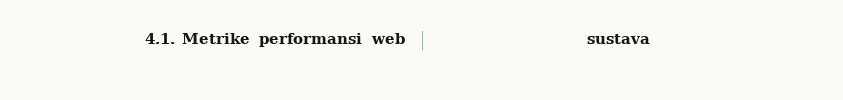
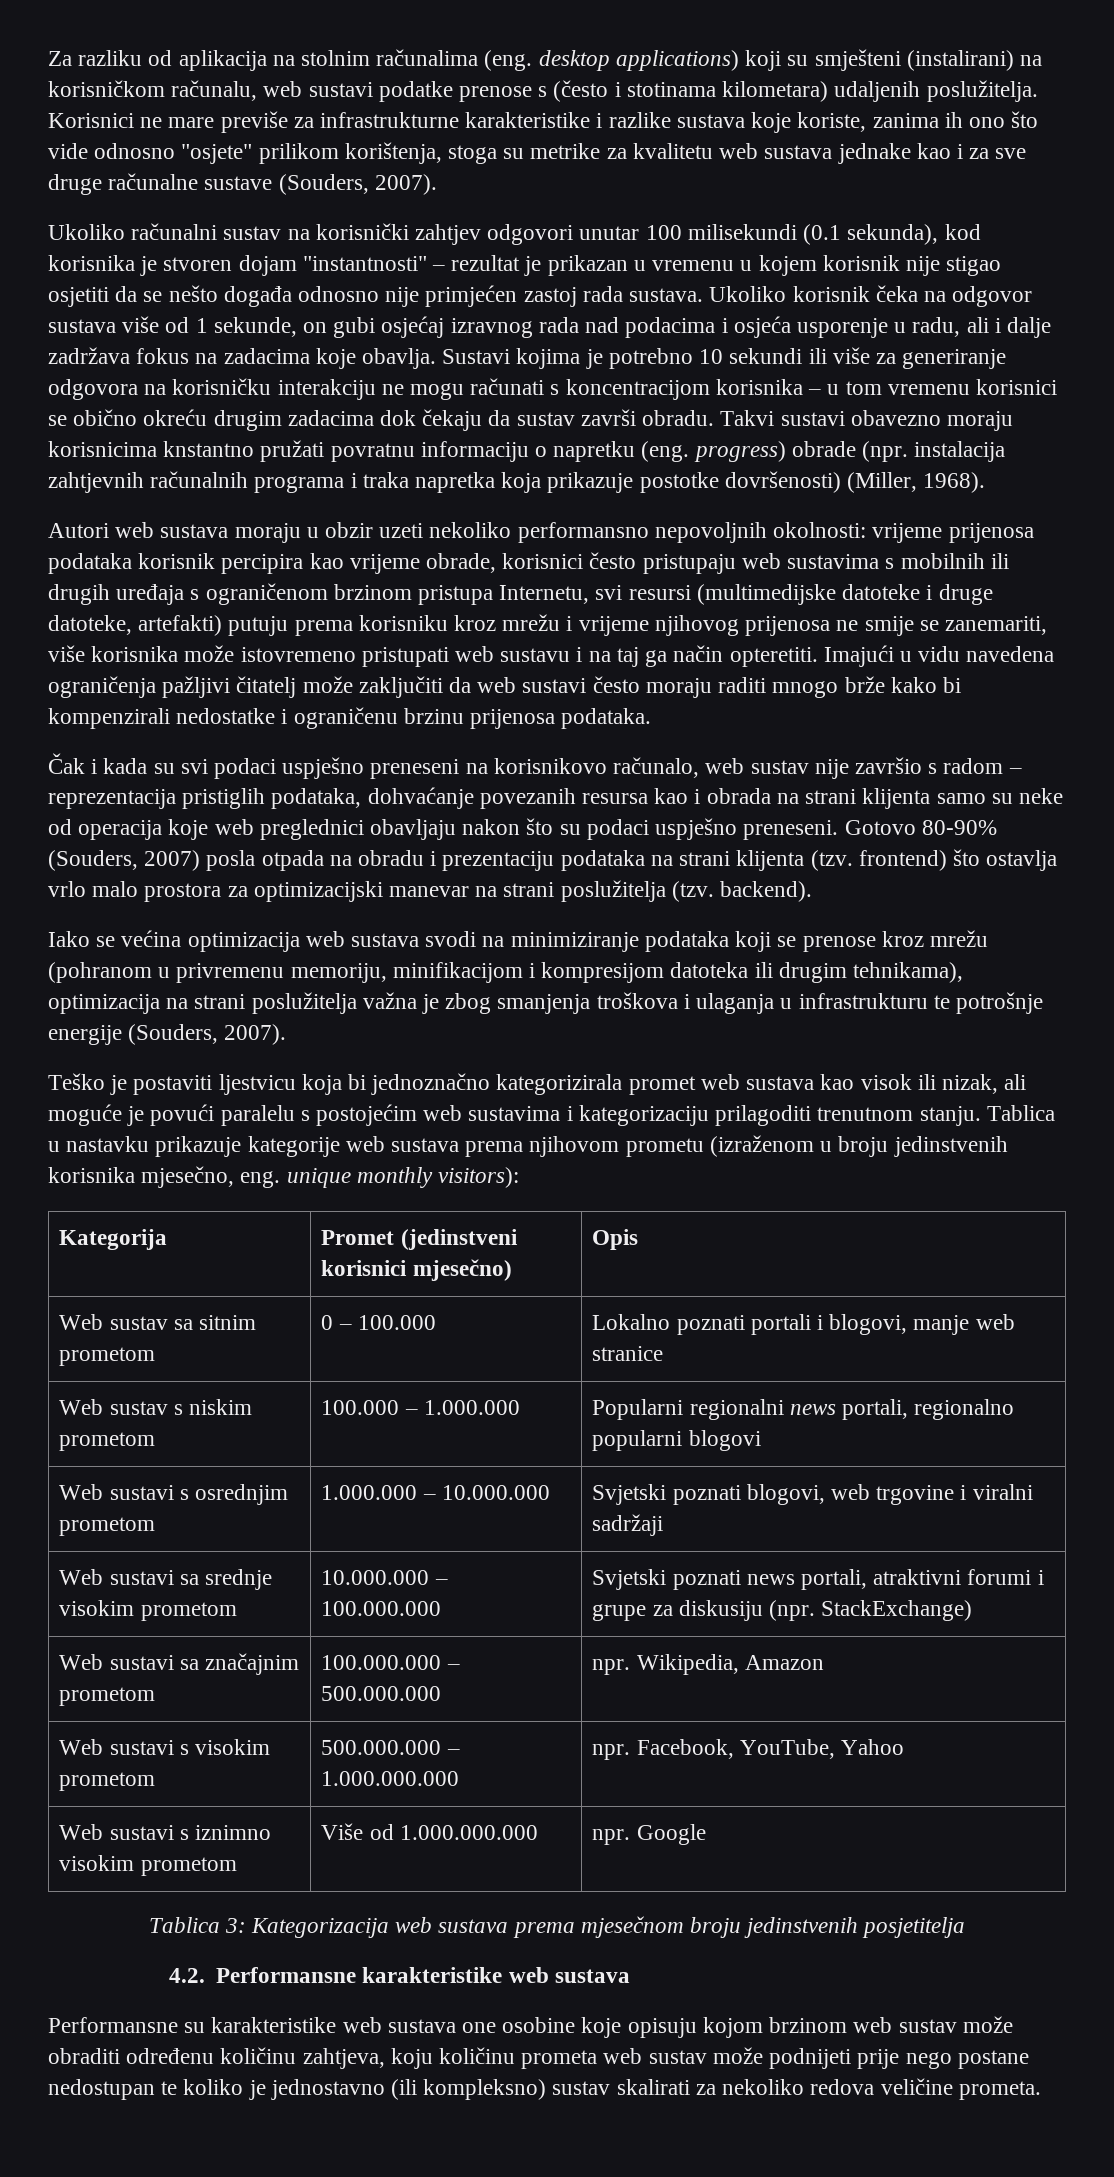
- 4.1. Metrike performansi web sustava
+ Za razliku od aplikacija na stolnim računalima (eng. desktop applications) koji su smješteni (instalirani) na korisničkom računalu, web sustavi podatke prenose s (često i stotinama kilometara) udaljenih poslužitelja. Korisnici ne mare previše za infrastrukturne karakteristike i razlike sustava koje koriste, zanima ih ono što vide odnosno "osjete" prilikom korištenja, stoga su metrike za kvalitetu web sustava jednake kao i za sve druge računalne sustave (Souders, 2007).
+ Ukoliko računalni sustav na korisnički zahtjev odgovori unutar 100 milisekundi (0.1 sekunda), kod korisnika je stvoren dojam "instantnosti" – rezultat je prikazan u vremenu u kojem korisnik nije stigao osjetiti da se nešto događa odnosno nije primjećen zastoj rada sustava. Ukoliko korisnik čeka na odgovor sustava više od 1 sekunde, on gubi osjećaj izravnog rada nad podacima i osjeća usporenje u radu, ali i dalje zadržava fokus na zadacima koje obavlja. Sustavi kojima je potrebno 10 sekundi ili više za generiranje odgovora na korisničku interakciju ne mogu računati s koncentracijom korisnika – u tom vremenu korisnici se obično okreću drugim zadacima dok čekaju da sustav završi obradu. Takvi sustavi obavezno moraju korisnicima knstantno pružati povratnu informaciju o napretku (eng. progress) obrade (npr. instalacija zahtjevnih računalnih programa i traka napretka koja prikazuje postotke dovršenosti) (Miller, 1968).
+ Autori web sustava moraju u obzir uzeti nekoliko performansno nepovoljnih okolnosti: vrijeme prijenosa podataka korisnik percipira kao vrijeme obrade, korisnici često pristupaju web sustavima s mobilnih ili drugih uređaja s ograničenom brzinom pristupa Internetu, svi resursi (multimedijske datoteke i druge datoteke, artefakti) putuju prema korisniku kroz mrežu i vrijeme njihovog prijenosa ne smije se zanemariti, više korisnika može istovremeno pristupati web sustavu i na taj ga način opteretiti. Imajući u vidu navedena ograničenja pažljivi čitatelj može zaključiti da web sustavi često moraju raditi mnogo brže kako bi kompenzirali nedostatke i ograničenu brzinu prijenosa podataka.
+ Čak i kada su svi podaci uspješno preneseni na korisnikovo računalo, web sustav nije završio s radom – reprezentacija pristiglih podataka, dohvaćanje povezanih resursa kao i obrada na strani klijenta samo su neke od operacija koje web preglednici obavljaju nakon što su podaci uspješno preneseni. Gotovo 80-90% (Souders, 2007) posla otpada na obradu i prezentaciju podataka na strani klijenta (tzv. frontend) što ostavlja vrlo malo prostora za optimizacijski manevar na strani poslužitelja (tzv. backend).
+ Iako se većina optimizacija web sustava svodi na minimiziranje podataka koji se prenose kroz mrežu (pohranom u privremenu memoriju, minifikacijom i kompresijom datoteka ili drugim tehnikama), optimizacija na strani poslužitelja važna je zbog smanjenja troškova i ulaganja u infrastrukturu te potrošnje energije (Souders, 2007).
+ Teško je postaviti ljestvicu koja bi jednoznačno kategorizirala promet web sustava kao visok ili nizak, ali moguće je povući paralelu s postojećim web sustavima i kategorizaciju prilagoditi trenutnom stanju. Tablica u nastavku prikazuje kategorije web sustava prema njihovom prometu (izraženom u broju jedinstvenih korisnika mjesečno, eng. unique monthly visitors):
+ Kategorija | Promet (jedinstveni korisnici mjesečno) | Opis
+ Web sustav sa sitnim prometom | 0 – 100.000 | Lokalno poznati portali i blogovi, manje web stranice
+ Web sustav s niskim prometom | 100.000 – 1.000.000 | Popularni regionalni news portali, regionalno popularni blogovi
+ Web sustavi s osrednjim prometom | 1.000.000 – 10.000.000 | Svjetski poznati blogovi, web trgovine i viralni sadržaji
+ Web sustavi sa srednje visokim prometom | 10.000.000 – 100.000.000 | Svjetski poznati news portali, atraktivni forumi i grupe za diskusiju (npr. StackExchange)
+ Web sustavi sa značajnim prometom | 100.000.000 – 500.000.000 | npr. Wikipedia, Amazon
+ Web sustavi s visokim prometom | 500.000.000 – 1.000.000.000 | npr. Facebook, YouTube, Yahoo
+ Web sustavi s iznimno visokim prometom | Više od 1.000.000.000 | npr. Google
+ Tablica 3: Kategorizacija web sustava prema mjesečnom broju jedinstvenih posjetitelja
+ 4.2. Performansne karakteristike web sustava
+ Performansne su karakteristike web sustava one osobine koje opisuju kojom brzinom web sustav može obraditi određenu količinu zahtjeva, koju količinu prometa web sustav može podnijeti prije nego postane nedostupan te koliko je jednostavno (ili kompleksno) sustav skalirati za nekoliko redova veličine prometa.

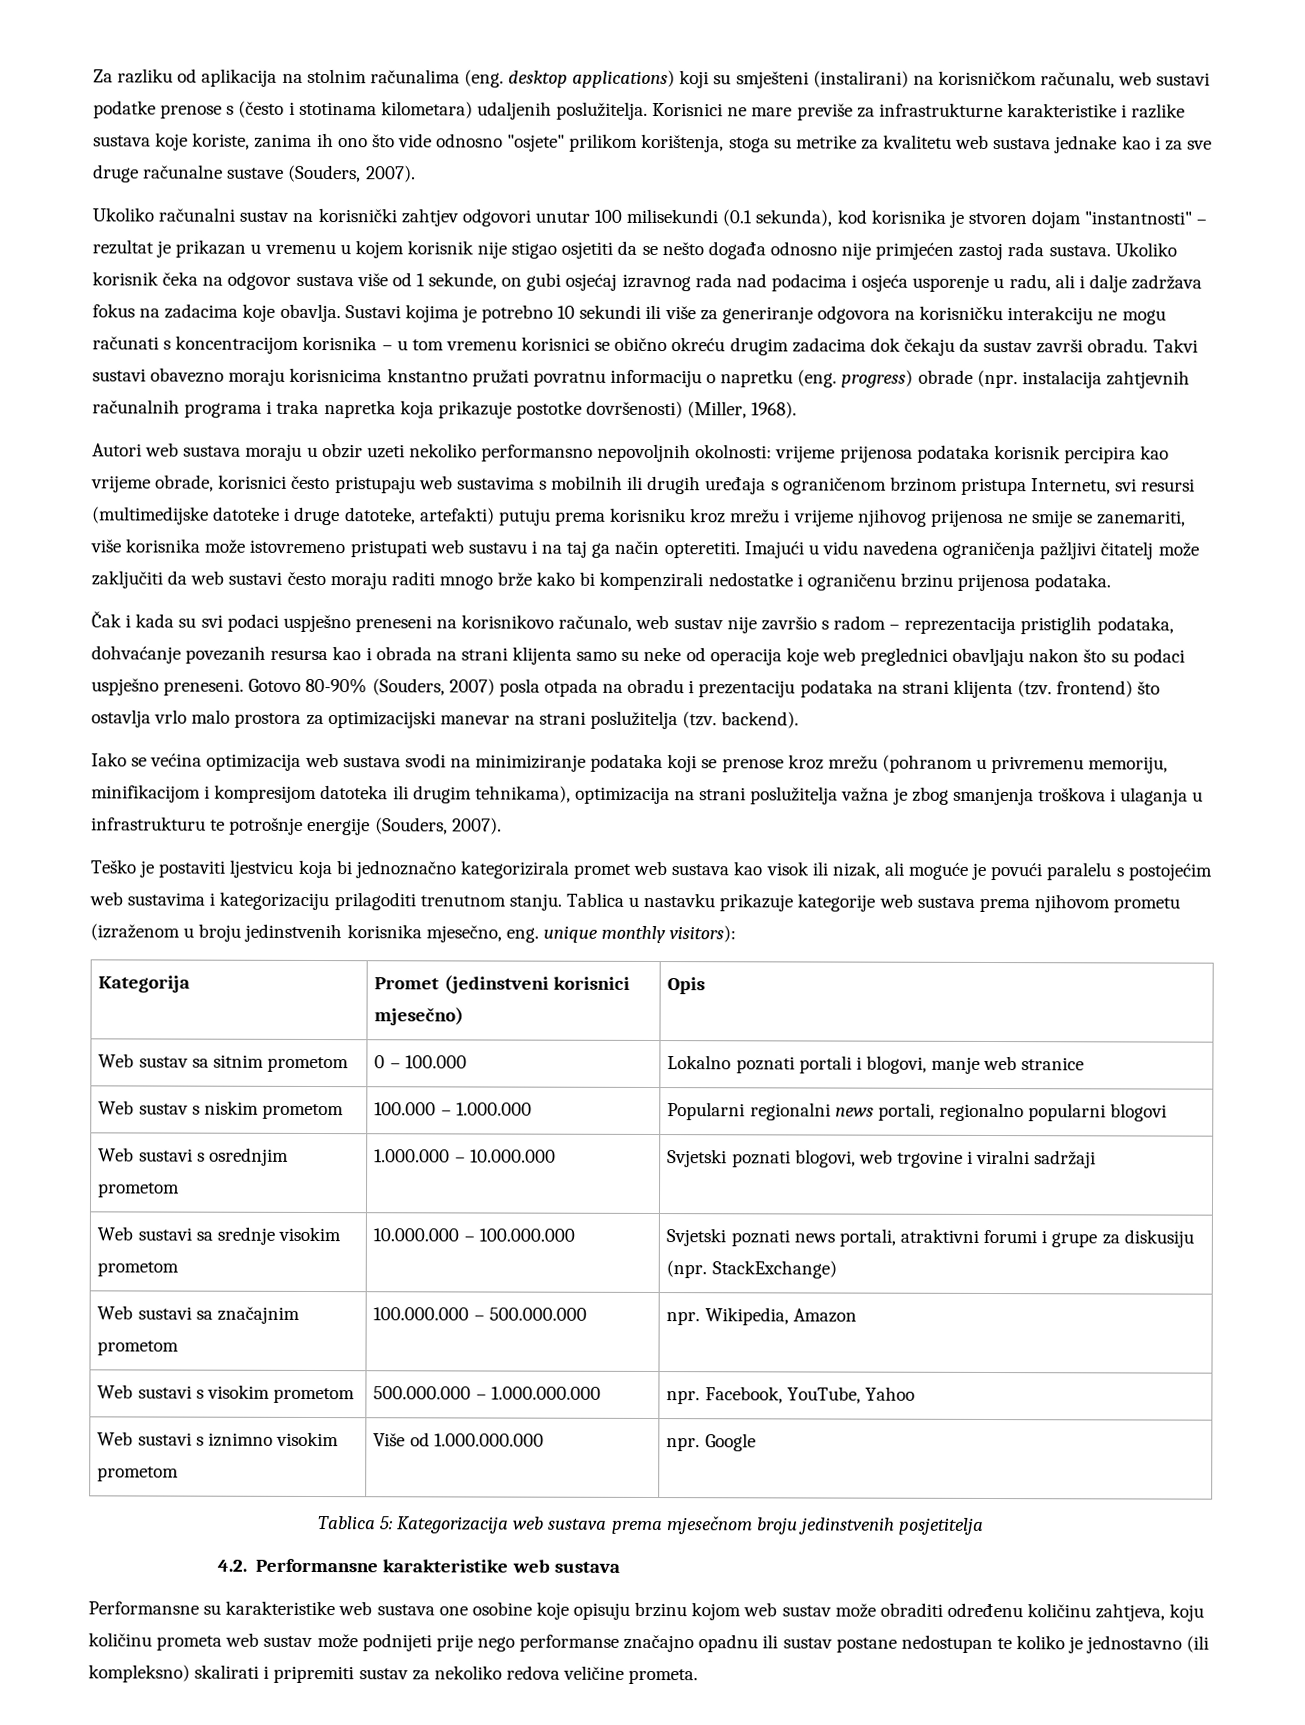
- Tablica 3: Kategorizacija web sustava prema mjesečnom broju jedinstvenih posjetitelja
+ Tablica 5: Kategorizacija web sustava prema mjesečnom broju jedinstvenih posjetitelja
- Performansne su karakteristike web sustava one osobine koje opisuju kojom brzinom web sustav može obraditi određenu količinu zahtjeva, koju količinu prometa web sustav može podnijeti prije nego postane nedostupan te koliko je jednostavno (ili kompleksno) sustav skalirati za nekoliko redova veličine prometa.
+ Performansne su karakteristike web sustava one osobine koje opisuju brzinu kojom web sustav može obraditi određenu količinu zahtjeva, koju količinu prometa web sustav može podnijeti prije nego performanse značajno opadnu ili sustav postane nedostupan te koliko je jednostavno (ili kompleksno) skalirati i pripremiti sustav za nekoliko redova veličine prometa.

